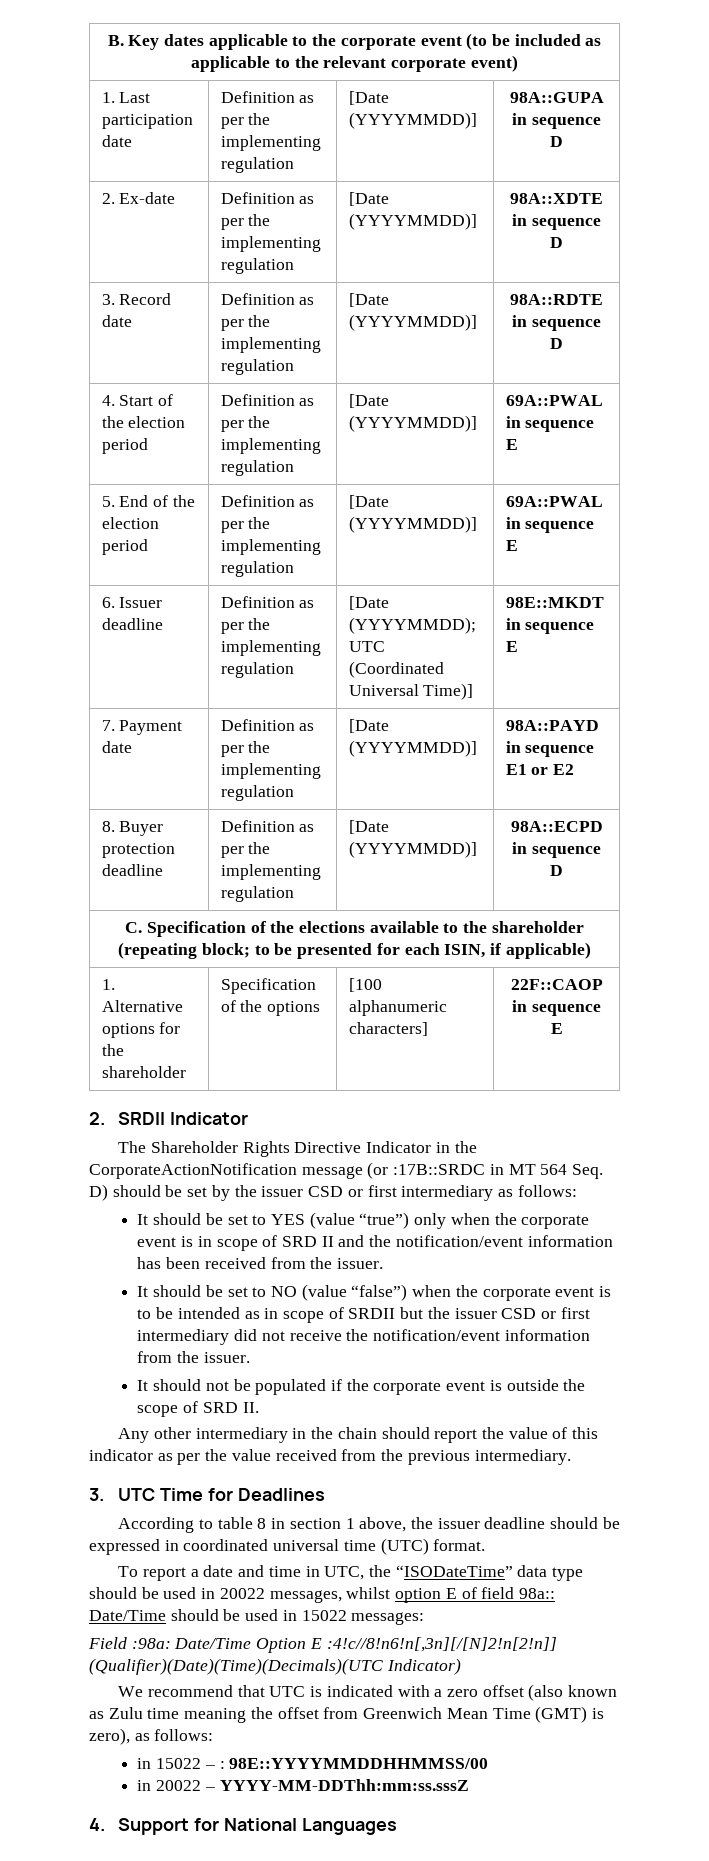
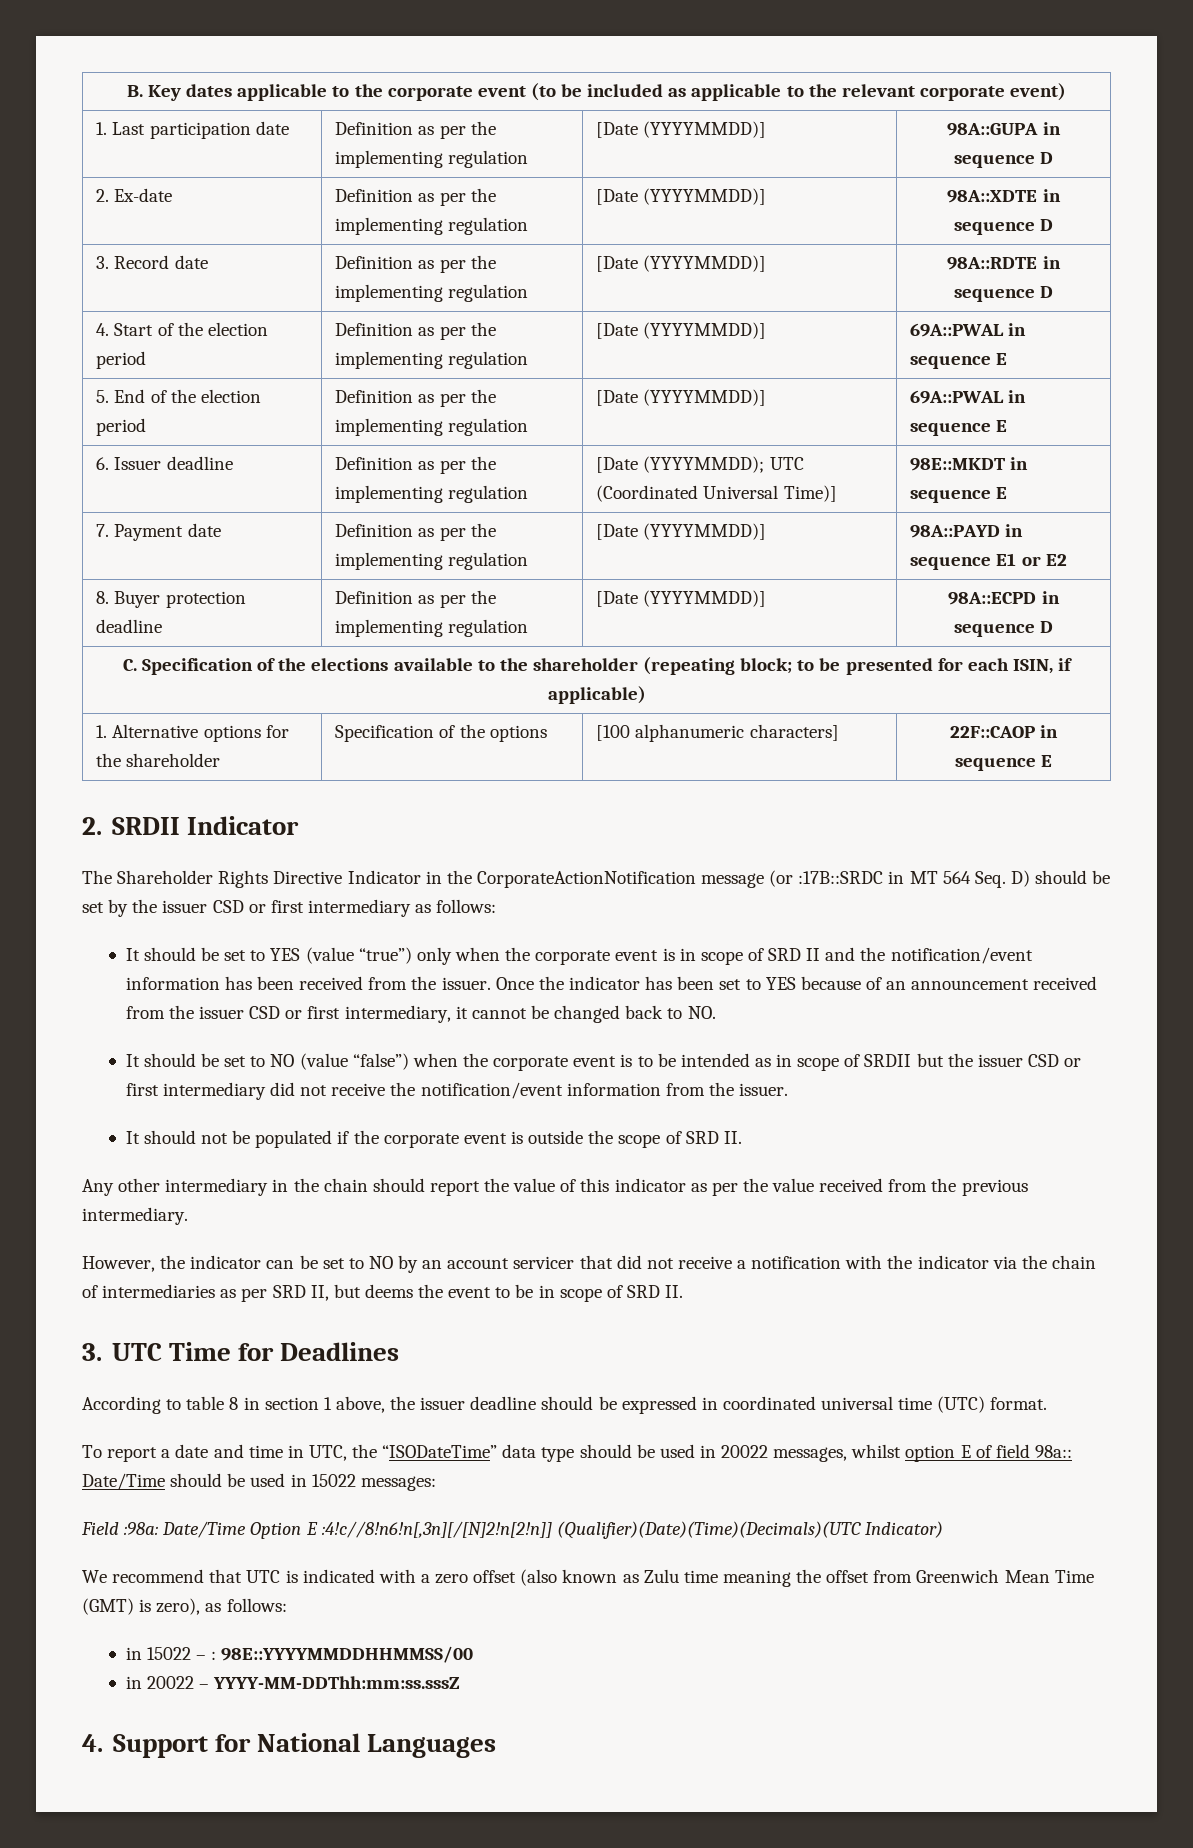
+ Once the indicator has been set to YES because of an announcement received from the issuer CSD or first intermediary, it cannot be changed back to NO.
+ However, the indicator can be set to NO by an account servicer that did not receive a notification with the indicator via the chain of intermediaries as per SRD II, but deems the event to be in scope of SRD II.

